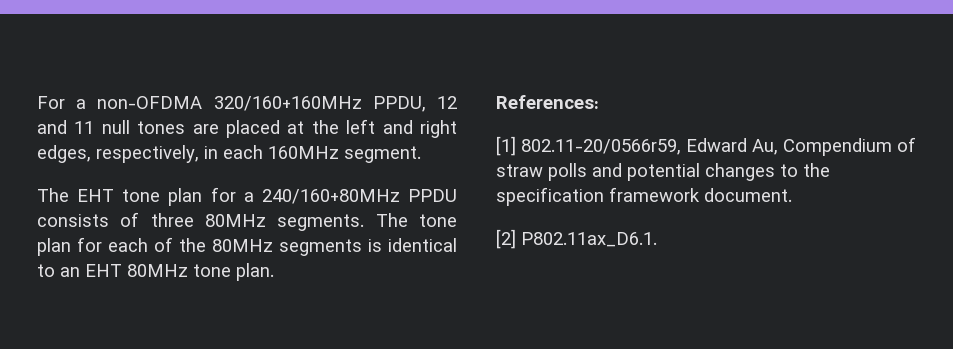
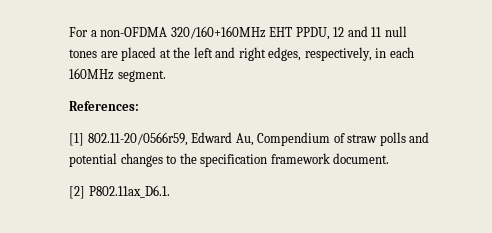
- For a non-OFDMA 320/160+160MHz PPDU, 12 and 11 null tones are placed at the left and right edges, respectively, in each 160MHz segment.
+ For a non-OFDMA 320/160+160MHz EHT PPDU, 12 and 11 null tones are placed at the left and right edges, respectively, in each 160MHz segment.
- The EHT tone plan for a 240/160+80MHz PPDU consists of three 80MHz segments. The tone plan for each of the 80MHz segments is identical to an EHT 80MHz tone plan.

